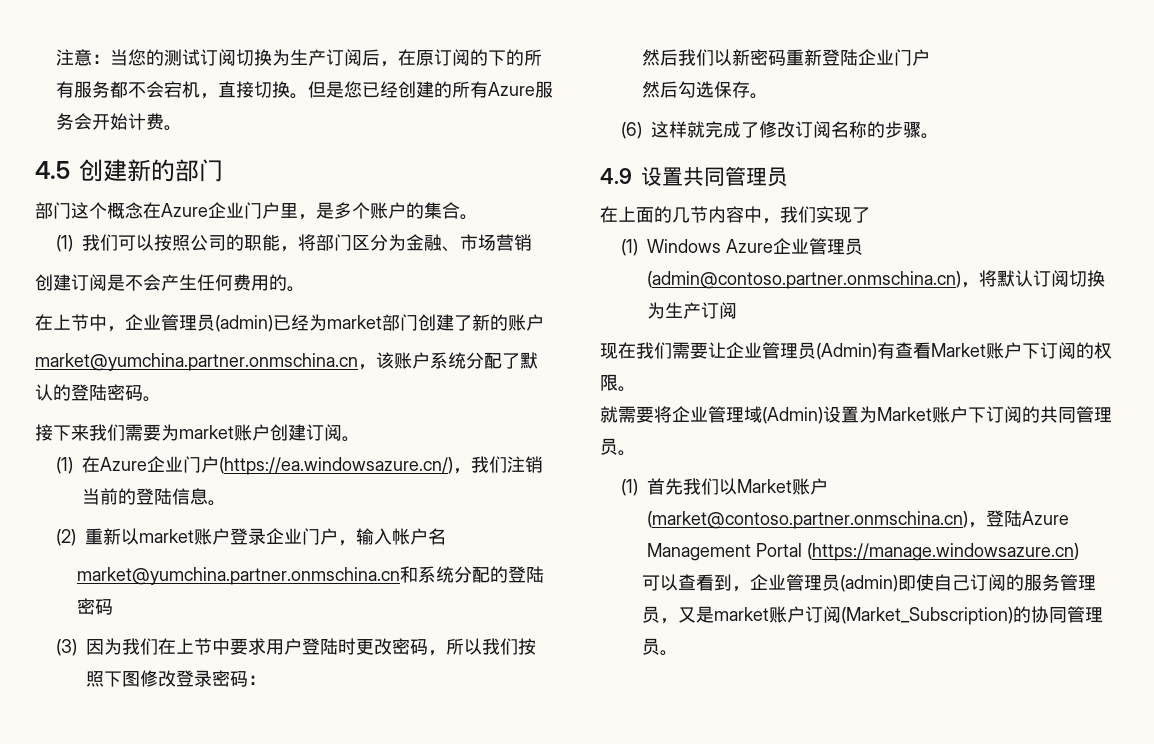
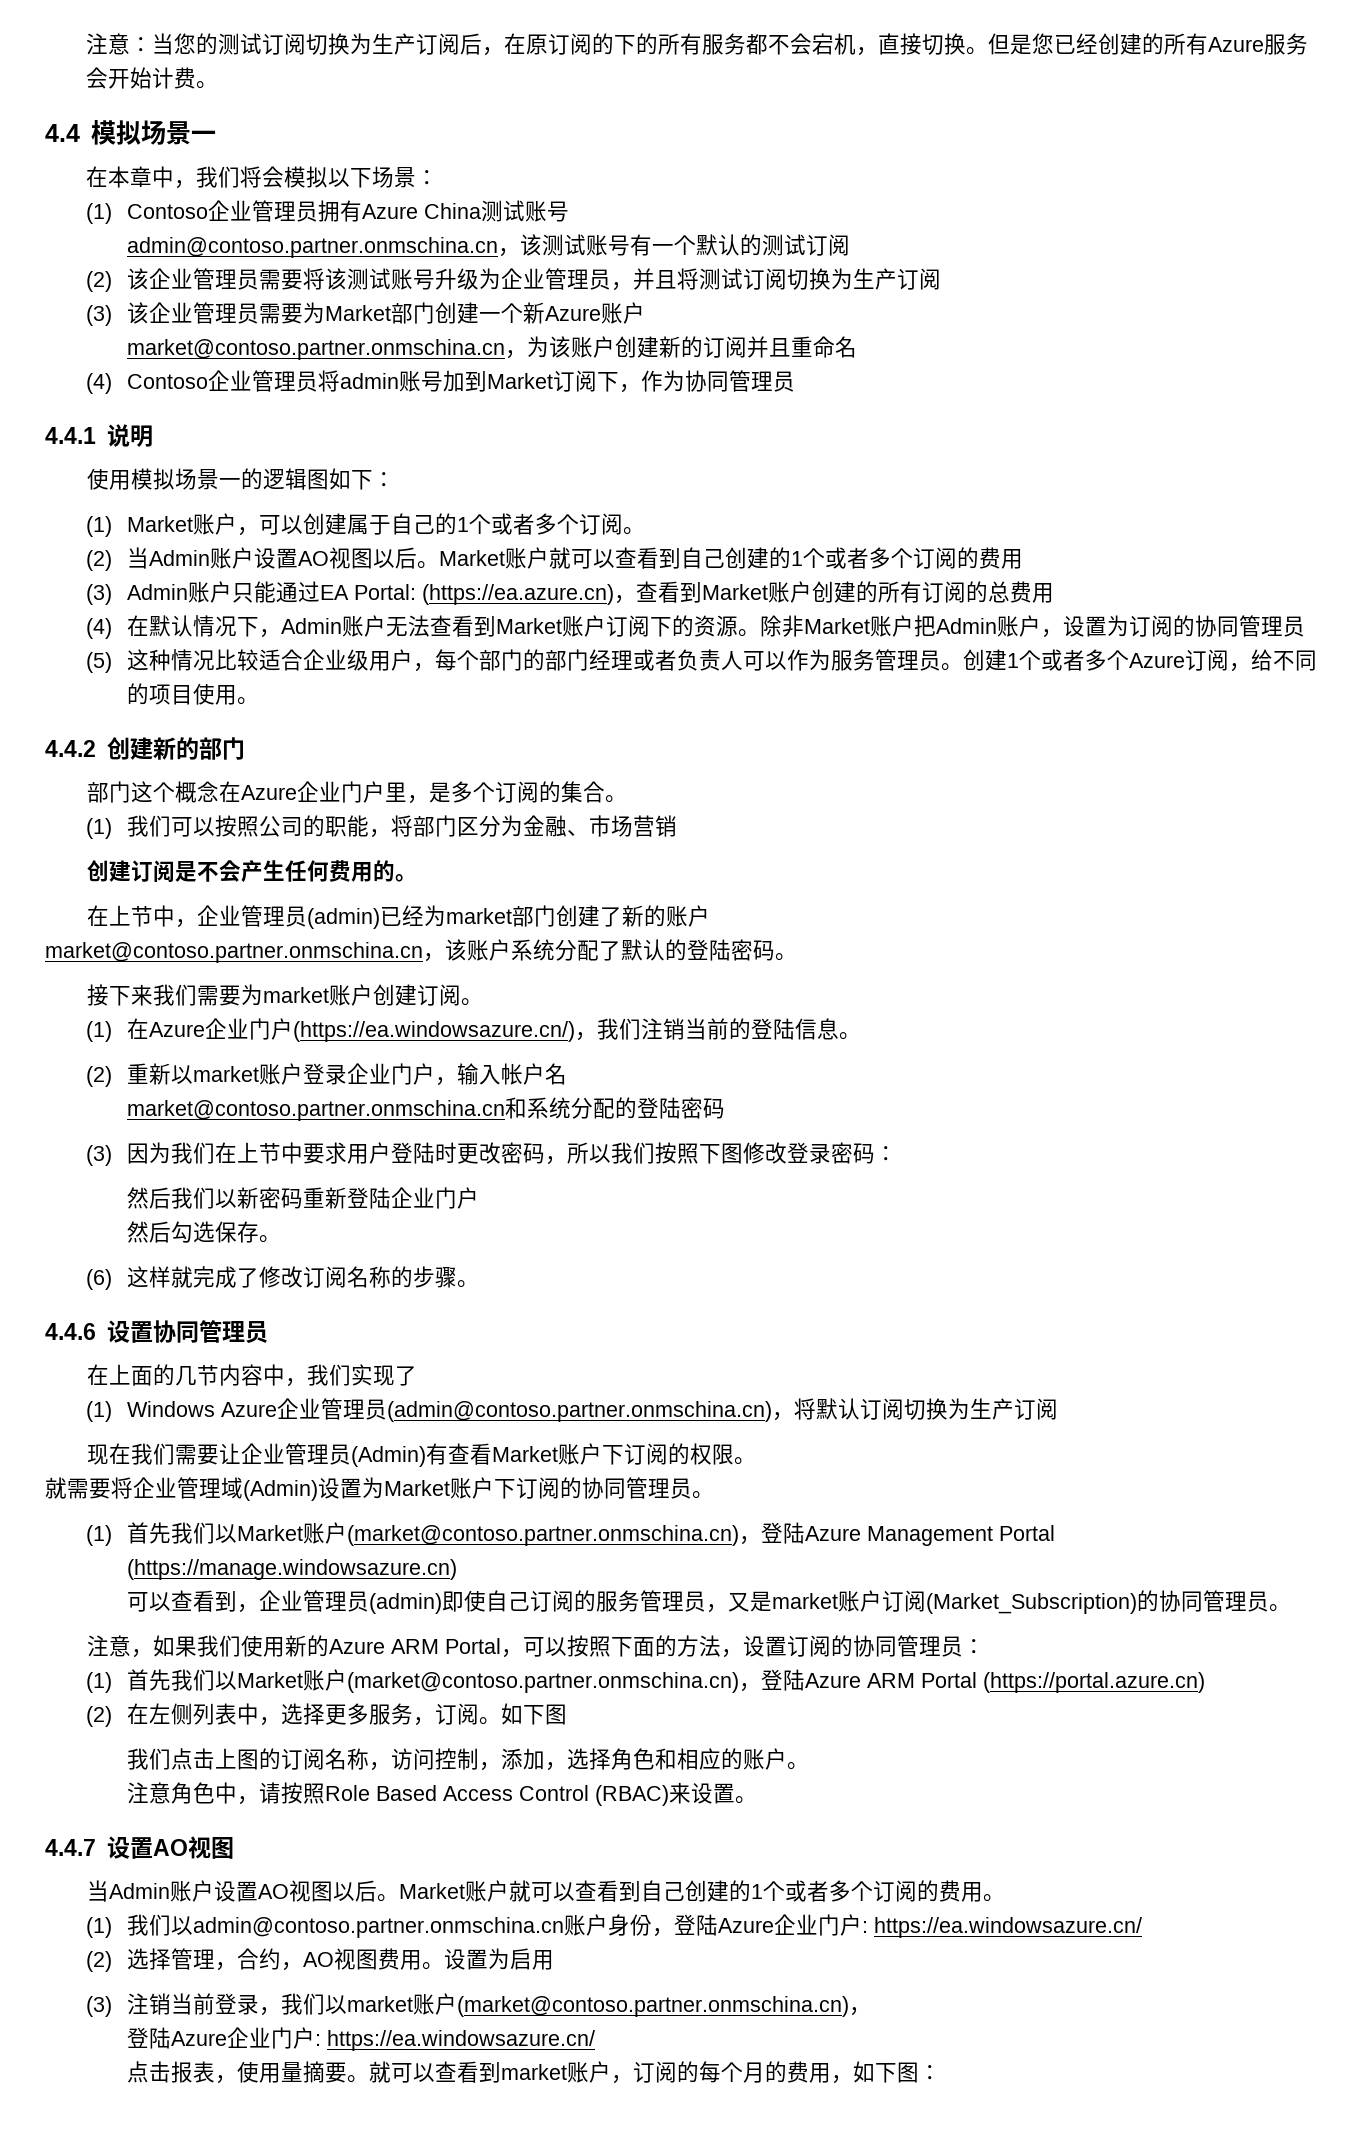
- 4.5创建新的部门
+ 4.4模拟场景一
+ 在本章中，我们将会模拟以下场景：
+ (1) Contoso企业管理员拥有Azure China测试账号
+ admin@contoso.partner.onmschina.cn，该测试账号有一个默认的测试订阅
+ (2)该企业管理员需要将该测试账号升级为企业管理员，并且将测试订阅切换为生产订阅
+ (3)该企业管理员需要为Market部门创建一个新Azure账户
+ market@contoso.partner.onmschina.cn，为该账户创建新的订阅并且重命名
+ (4) Contoso企业管理员将admin账号加到Market订阅下，作为协同管理员
+ 4.4.1说明
+ 使用模拟场景一的逻辑图如下：
+ (1) Market账户，可以创建属于自己的1个或者多个订阅。
+ (2)当Admin账户设置AO视图以后。Market账户就可以查看到自己创建的1个或者多个订阅的费用
+ (3) Admin账户只能通过EA Portal: (https://ea.azure.cn)，查看到Market账户创建的所有订阅的总费用
+ (4)在默认情况下，Admin账户无法查看到Market账户订阅下的资源。除非Market账户把Admin账户，设置为订阅的协同管理员
+ (5)这种情况比较适合企业级用户，每个部门的部门经理或者负责人可以作为服务管理员。创建1个或者多个Azure订阅，给不同的项目使用。
+ 4.4.2创建新的部门
- 部门这个概念在Azure企业门户里，是多个账户的集合。
+ 部门这个概念在Azure企业门户里，是多个订阅的集合。
- market@yumchina.partner.onmschina.cn，该账户系统分配了默认的登陆密码。
+ market@contoso.partner.onmschina.cn，该账户系统分配了默认的登陆密码。
- market@yumchina.partner.onmschina.cn和系统分配的登陆密码
+ market@contoso.partner.onmschina.cn和系统分配的登陆密码
- 4.9设置共同管理员
+ 4.4.6设置协同管理员
- 就需要将企业管理域(Admin)设置为Market账户下订阅的共同管理员。
+ 就需要将企业管理域(Admin)设置为Market账户下订阅的协同管理员。
+ 注意，如果我们使用新的Azure ARM Portal，可以按照下面的方法，设置订阅的协同管理员：
+ (1)首先我们以Market账户(market@contoso.partner.onmschina.cn)，登陆Azure ARM Portal (https://portal.azure.cn)
+ (2)在左侧列表中，选择更多服务，订阅。如下图
+ 我们点击上图的订阅名称，访问控制，添加，选择角色和相应的账户。
+ 注意角色中，请按照Role Based Access Control (RBAC)来设置。
+ 4.4.7设置AO视图
+ 当Admin账户设置AO视图以后。Market账户就可以查看到自己创建的1个或者多个订阅的费用。
+ (1)我们以admin@contoso.partner.onmschina.cn账户身份，登陆Azure企业门户: https://ea.windowsazure.cn/
+ (2)选择管理，合约，AO视图费用。设置为启用
+ (3)注销当前登录，我们以market账户(market@contoso.partner.onmschina.cn)，
+ 登陆Azure企业门户: https://ea.windowsazure.cn/
+ 点击报表，使用量摘要。就可以查看到market账户，订阅的每个月的费用，如下图：

